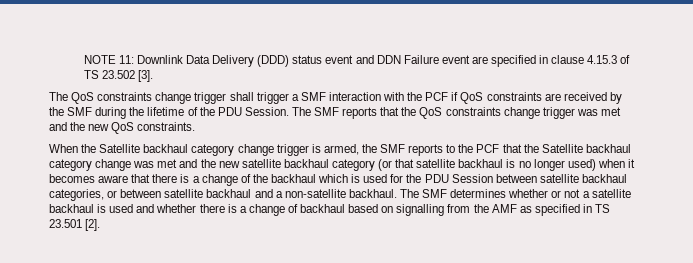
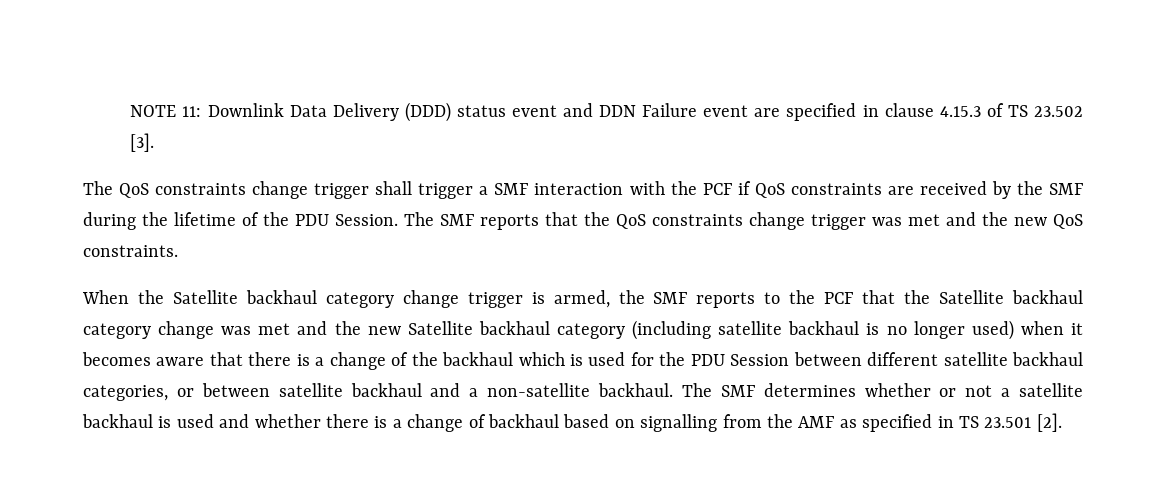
- When the Satellite backhaul category change trigger is armed, the SMF reports to the PCF that the Satellite backhaul category change was met and the new satellite backhaul category (or that satellite backhaul is no longer used) when it becomes aware that there is a change of the backhaul which is used for the PDU Session between satellite backhaul categories, or between satellite backhaul and a non-satellite backhaul.
+ When the Satellite backhaul category change trigger is armed, the SMF reports to the PCF that the Satellite backhaul category change was met and the new Satellite backhaul category (including satellite backhaul is no longer used) when it becomes aware that there is a change of the backhaul which is used for the PDU Session between different satellite backhaul categories, or between satellite backhaul and a non-satellite backhaul.

